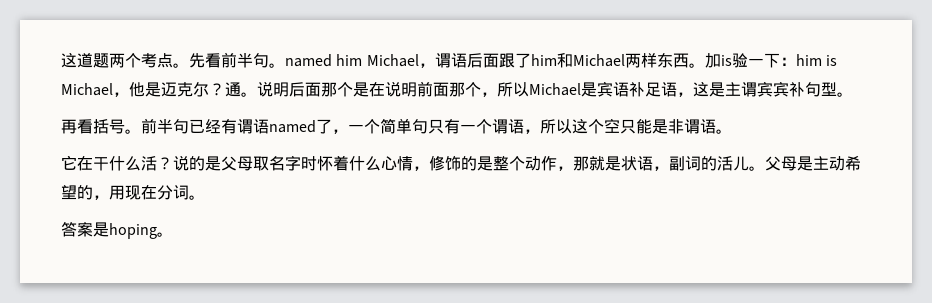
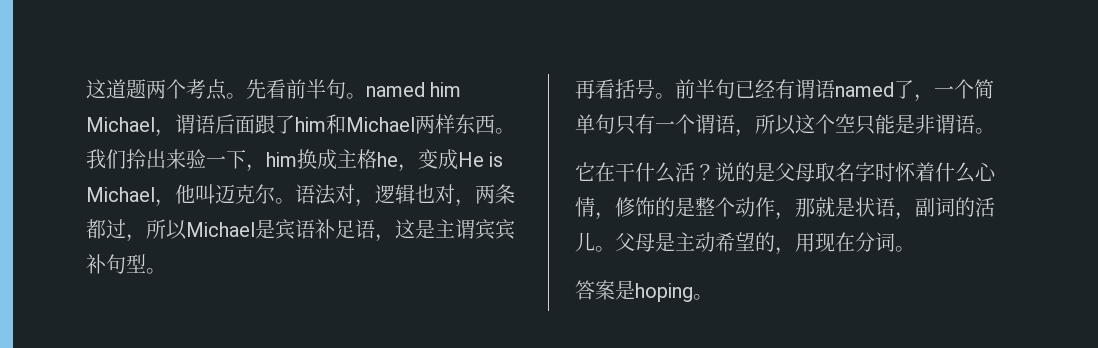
- 加is验一下：him is Michael，他是迈克尔？通。说明后面那个是在说明前面那个，所以Michael是宾语补足语，这是主谓宾宾补句型。
+ 我们拎出来验一下，him换成主格he，变成He is Michael，他叫迈克尔。语法对，逻辑也对，两条都过，所以Michael是宾语补足语，这是主谓宾宾补句型。

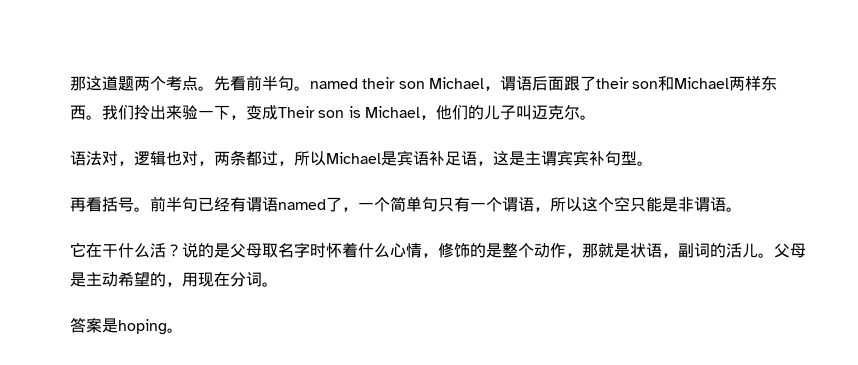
- 这道题两个考点。
+ 那这道题两个考点。
- 先看前半句。named him Michael，谓语后面跟了him和Michael两样东西。
+ 先看前半句。named their son Michael，谓语后面跟了their son和Michael两样东西。
- 我们拎出来验一下，him换成主格he，变成He is Michael，他叫迈克尔。语法对，逻辑也对，两条都过，所以Michael是宾语补足语，这是主谓宾宾补句型。
+ 我们拎出来验一下，变成Their son is Michael，他们的儿子叫迈克尔。
+ 语法对，逻辑也对，两条都过，所以Michael是宾语补足语，这是主谓宾宾补句型。

